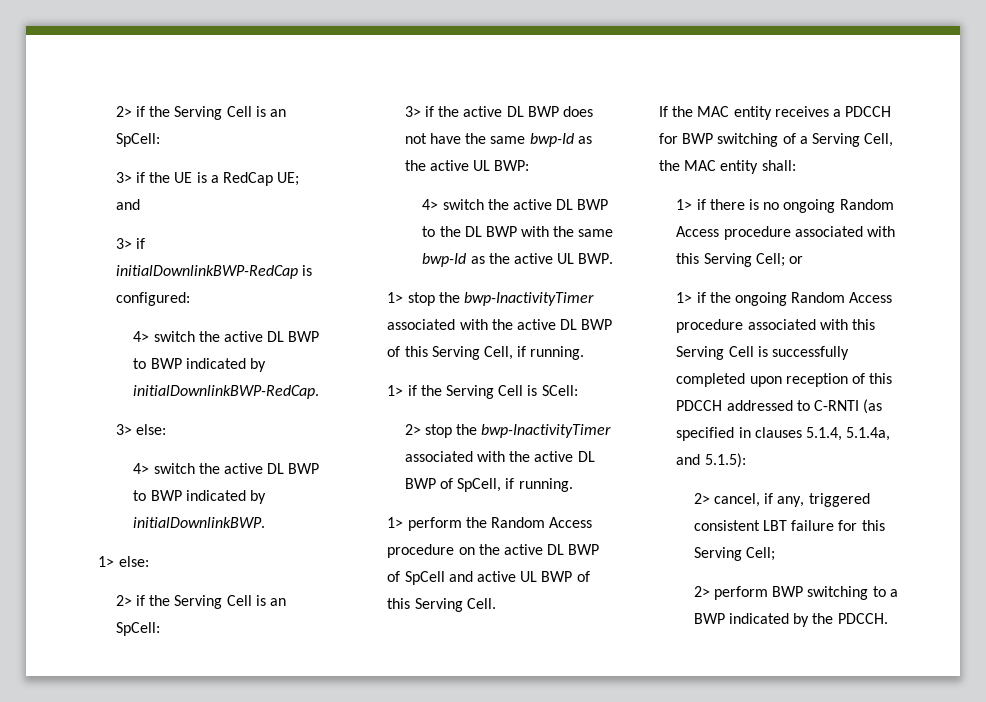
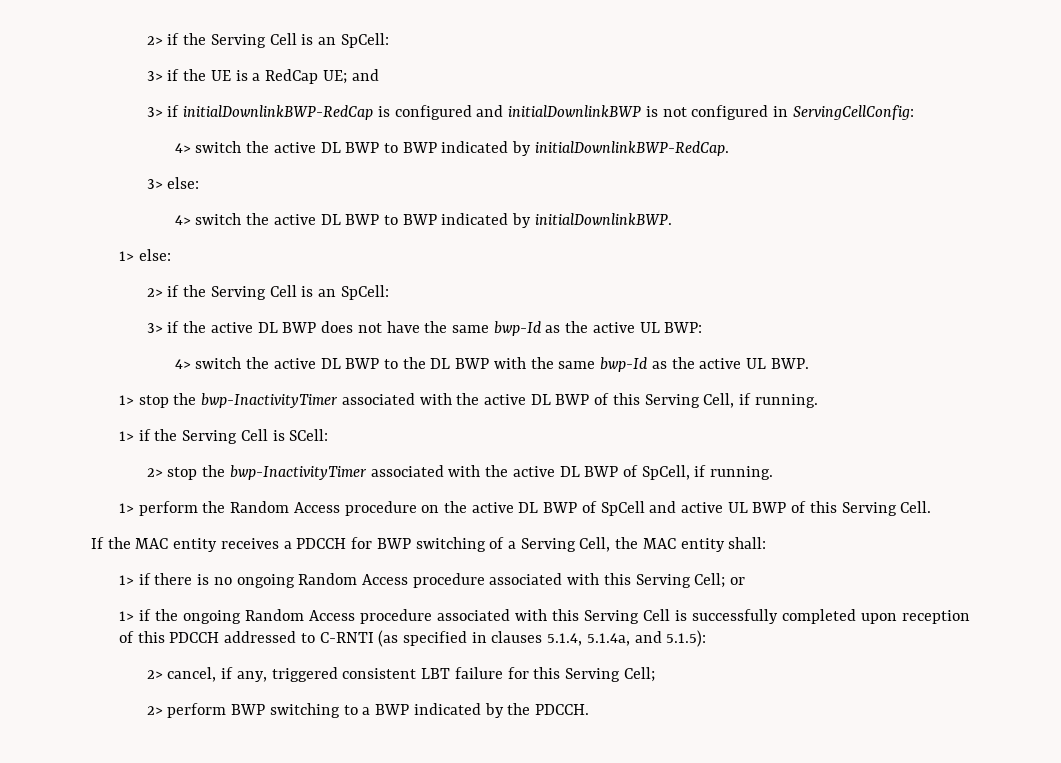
- 3> if initialDownlinkBWP-RedCap is configured:
+ 3> if initialDownlinkBWP-RedCap is configured and initialDownlinkBWP is not configured in ServingCellConfig:

